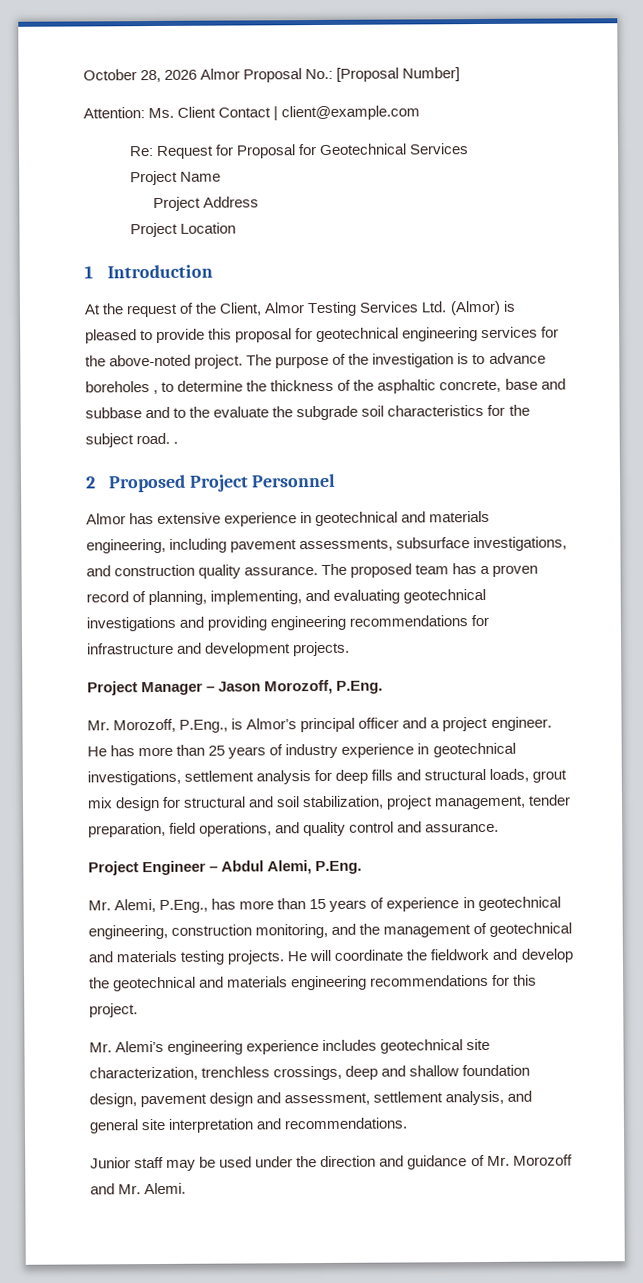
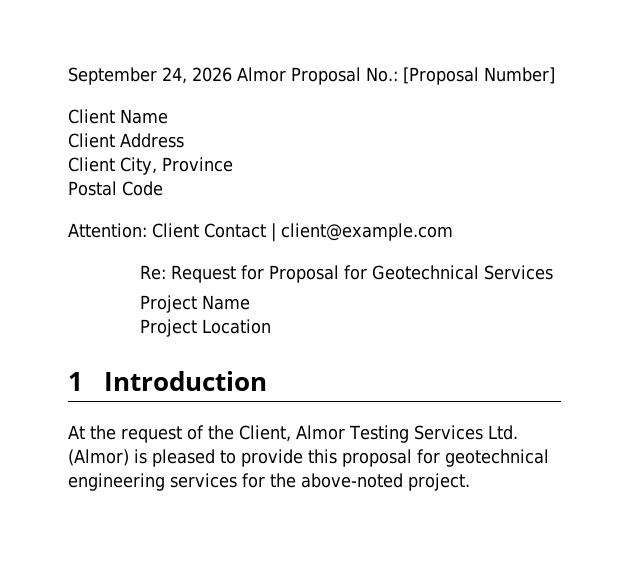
- October 28, 2026 Almor Proposal No.: [Proposal Number]
+ September 24, 2026 Almor Proposal No.: [Proposal Number]
+ Client Name
+ Client Address
+ Client City, Province
+ Postal Code
- Attention: Ms. Client Contact | client@example.com
+ Attention: Client Contact | client@example.com
- Project Address
- The purpose of the investigation is to advance boreholes , to determine the thickness of the asphaltic concrete, base and subbase and to the evaluate the subgrade soil characteristics for the subject road. .
- 2 Proposed Project Personnel
- Almor has extensive experience in geotechnical and materials engineering, including pavement assessments, subsurface investigations, and construction quality assurance. The proposed team has a proven record of planning, implementing, and evaluating geotechnical investigations and providing engineering recommendations for infrastructure and development projects.
- Project Manager – Jason Morozoff, P.Eng.
- Mr. Morozoff, P.Eng., is Almor’s principal officer and a project engineer. He has more than 25 years of industry experience in geotechnical investigations, settlement analysis for deep fills and structural loads, grout mix design for structural and soil stabilization, project management, tender preparation, field operations, and quality control and assurance.
- Project Engineer – Abdul Alemi, P.Eng.
- Mr. Alemi, P.Eng., has more than 15 years of experience in geotechnical engineering, construction monitoring, and the management of geotechnical and materials testing projects. He will coordinate the fieldwork and develop the geotechnical and materials engineering recommendations for this project.
- Mr. Alemi’s engineering experience includes geotechnical site characterization, trenchless crossings, deep and shallow foundation design, pavement design and assessment, settlement analysis, and general site interpretation and recommendations.
- Junior staff may be used under the direction and guidance of Mr. Morozoff and Mr. Alemi.

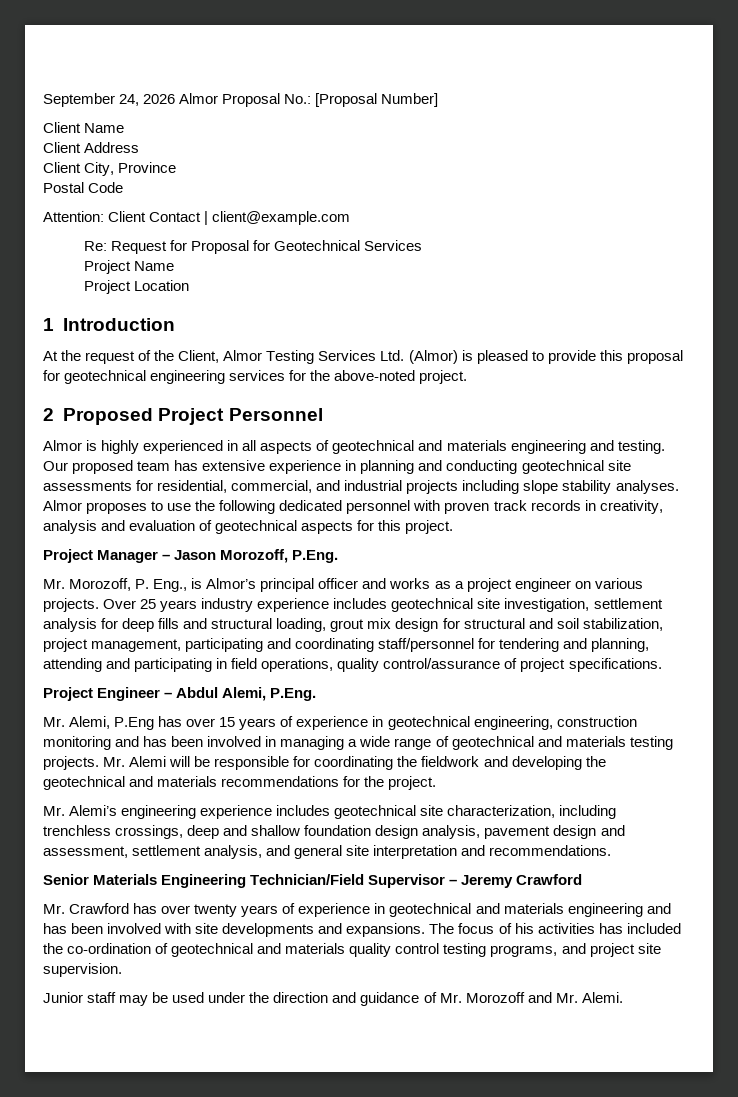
+ 2 Proposed Project Personnel
+ Almor is highly experienced in all aspects of geotechnical and materials engineering and testing. Our proposed team has extensive experience in planning and conducting geotechnical site assessments for residential, commercial, and industrial projects including slope stability analyses. Almor proposes to use the following dedicated personnel with proven track records in creativity, analysis and evaluation of geotechnical aspects for this project.
+ Project Manager – Jason Morozoff, P.Eng.
+ Mr. Morozoff, P. Eng., is Almor’s principal officer and works as a project engineer on various projects. Over 25 years industry experience includes geotechnical site investigation, settlement analysis for deep fills and structural loading, grout mix design for structural and soil stabilization, project management, participating and coordinating staff/personnel for tendering and planning, attending and participating in field operations, quality control/assurance of project specifications.
+ Project Engineer – Abdul Alemi, P.Eng.
+ Mr. Alemi, P.Eng has over 15 years of experience in geotechnical engineering, construction monitoring and has been involved in managing a wide range of geotechnical and materials testing projects. Mr. Alemi will be responsible for coordinating the fieldwork and developing the geotechnical and materials recommendations for the project.
+ Mr. Alemi’s engineering experience includes geotechnical site characterization, including trenchless crossings, deep and shallow foundation design analysis, pavement design and assessment, settlement analysis, and general site interpretation and recommendations.
+ Senior Materials Engineering Technician/Field Supervisor – Jeremy Crawford
+ Mr. Crawford has over twenty years of experience in geotechnical and materials engineering and has been involved with site developments and expansions. The focus of his activities has included the co-ordination of geotechnical and materials quality control testing programs, and project site supervision.
+ Junior staff may be used under the direction and guidance of Mr. Morozoff and Mr. Alemi.

